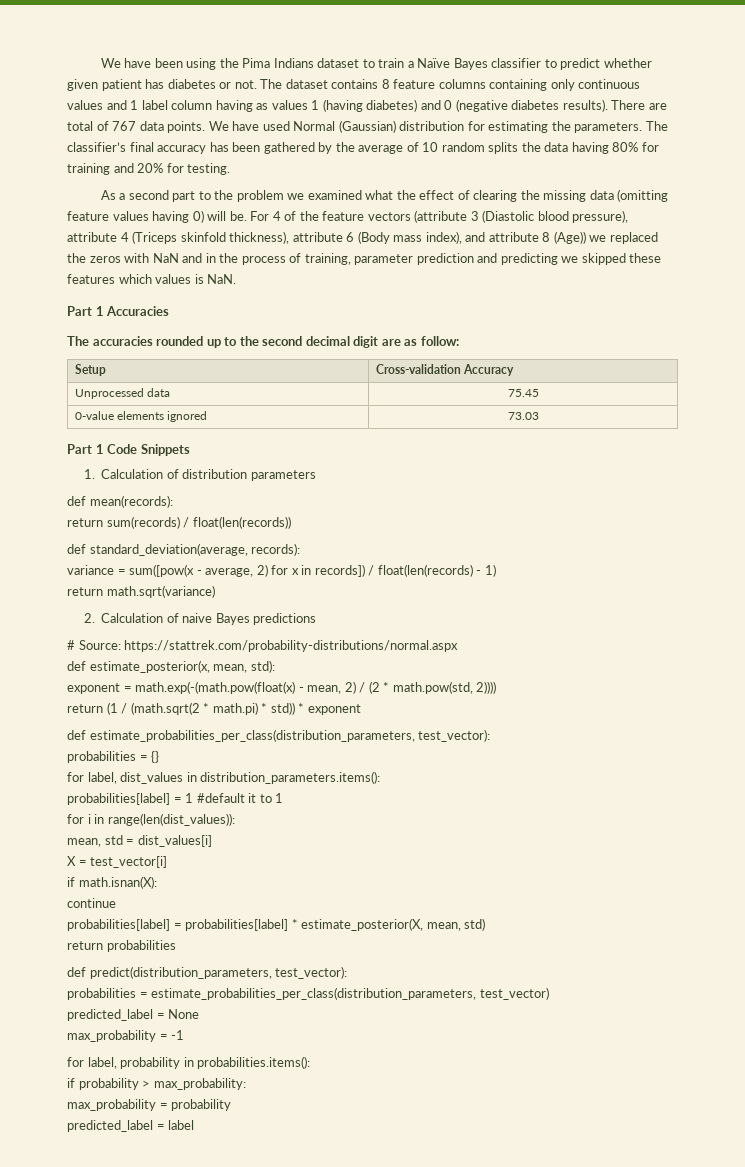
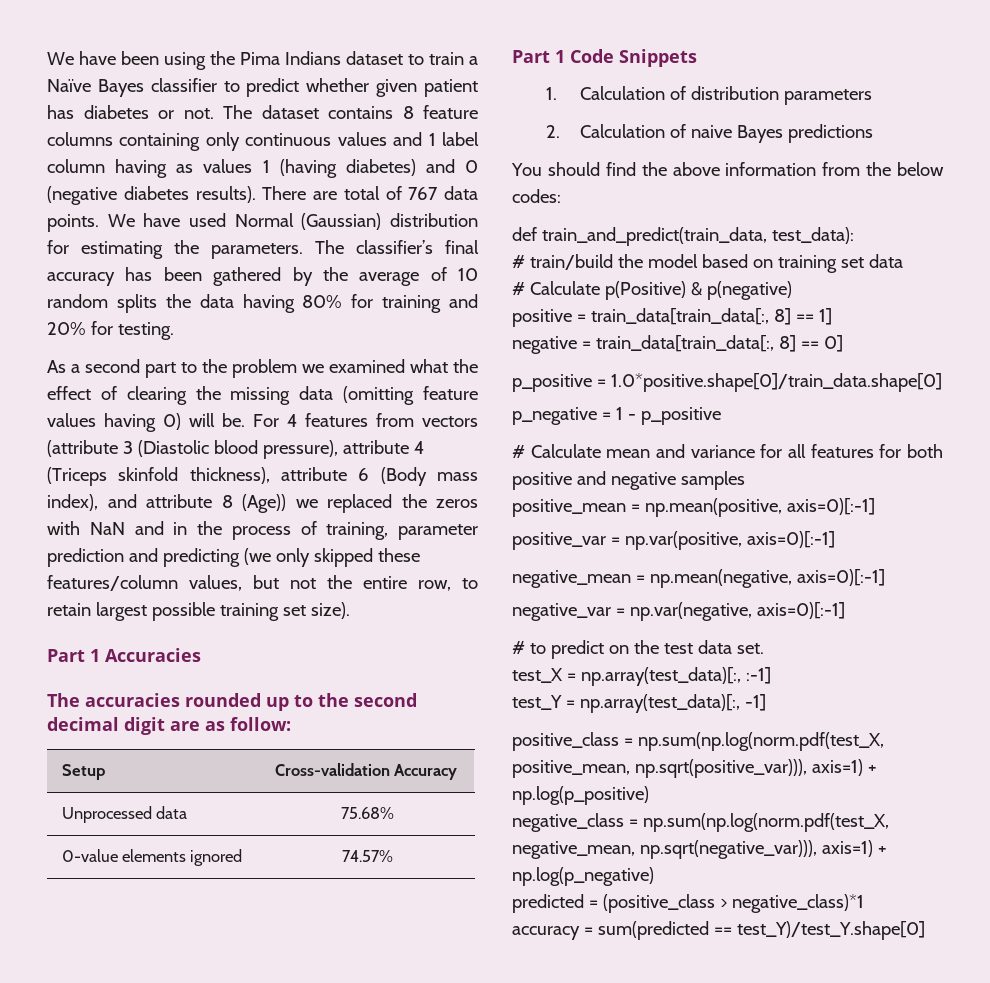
- For 4 of the feature vectors (attribute 3 (Diastolic blood pressure), attribute 4 (Triceps skinfold thickness), attribute 6 (Body mass index), and attribute 8 (Age)) we replaced the zeros with NaN and in the process of training, parameter prediction and predicting we skipped these features which values is NaN.
+ For 4 features from vectors (attribute 3 (Diastolic blood pressure), attribute 4 (Triceps skinfold thickness), attribute 6 (Body mass index), and attribute 8 (Age)) we replaced the zeros with NaN and in the process of training, parameter prediction and predicting (we only skipped these features/column values, but not the entire row, to retain largest possible training set size).
- Unprocessed data | 75.45
+ Unprocessed data | 75.68%
- 0-value elements ignored | 73.03
+ 0-value elements ignored | 74.57%
- def mean(records):
- return sum(records) / float(len(records))
- def standard_deviation(average, records):
- variance = sum([pow(x - average, 2) for x in records]) / float(len(records) - 1)
- return math.sqrt(variance)
- # Source: https://stattrek.com/probability-distributions/normal.aspx
- def estimate_posterior(x, mean, std):
- exponent = math.exp(-(math.pow(float(x) - mean, 2) / (2 * math.pow(std, 2))))
- return (1 / (math.sqrt(2 * math.pi) * std)) * exponent
- def estimate_probabilities_per_class(distribution_parameters, test_vector):
- probabilities = {}
- for label, dist_values in distribution_parameters.items():
- probabilities[label] = 1 #default it to 1
- for i in range(len(dist_values)):
- mean, std = dist_values[i]
- X = test_vector[i]
- if math.isnan(X):
- continue
- probabilities[label] = probabilities[label] * estimate_posterior(X, mean, std)
- return probabilities
- def predict(distribution_parameters, test_vector):
- probabilities = estimate_probabilities_per_class(distribution_parameters, test_vector)
- predicted_label = None
- max_probability = -1
- for label, probability in probabilities.items():
- if probability > max_probability:
- max_probability = probability
- predicted_label = label
+ You should find the above information from the below codes:
+ def train_and_predict(train_data, test_data):
+ # train/build the model based on training set data
+ # Calculate p(Positive) & p(negative)
+ positive = train_data[train_data[:, 8] == 1]
+ negative = train_data[train_data[:, 8] == 0]
+ p_positive = 1.0*positive.shape[0]/train_data.shape[0]
+ p_negative = 1 - p_positive
+ # Calculate mean and variance for all features for both positive and negative samples
+ positive_mean = np.mean(positive, axis=0)[:-1]
+ positive_var = np.var(positive, axis=0)[:-1]
+ negative_mean = np.mean(negative, axis=0)[:-1]
+ negative_var = np.var(negative, axis=0)[:-1]
+ # to predict on the test data set.
+ test_X = np.array(test_data)[:, :-1]
+ test_Y = np.array(test_data)[:, -1]
+ positive_class = np.sum(np.log(norm.pdf(test_X, positive_mean, np.sqrt(positive_var))), axis=1) + np.log(p_positive)
+ negative_class = np.sum(np.log(norm.pdf(test_X, negative_mean, np.sqrt(negative_var))), axis=1) + np.log(p_negative)
+ predicted = (positive_class > negative_class)*1
+ accuracy = sum(predicted == test_Y)/test_Y.shape[0]

